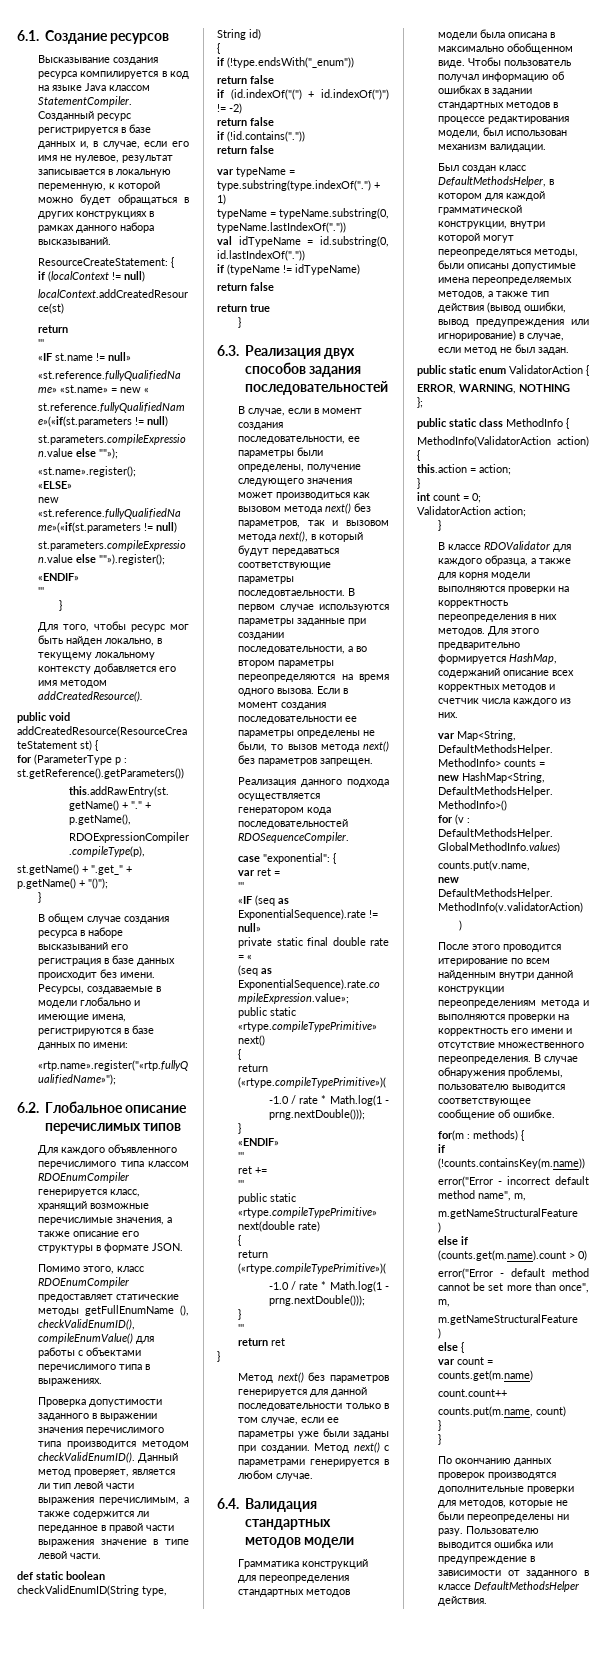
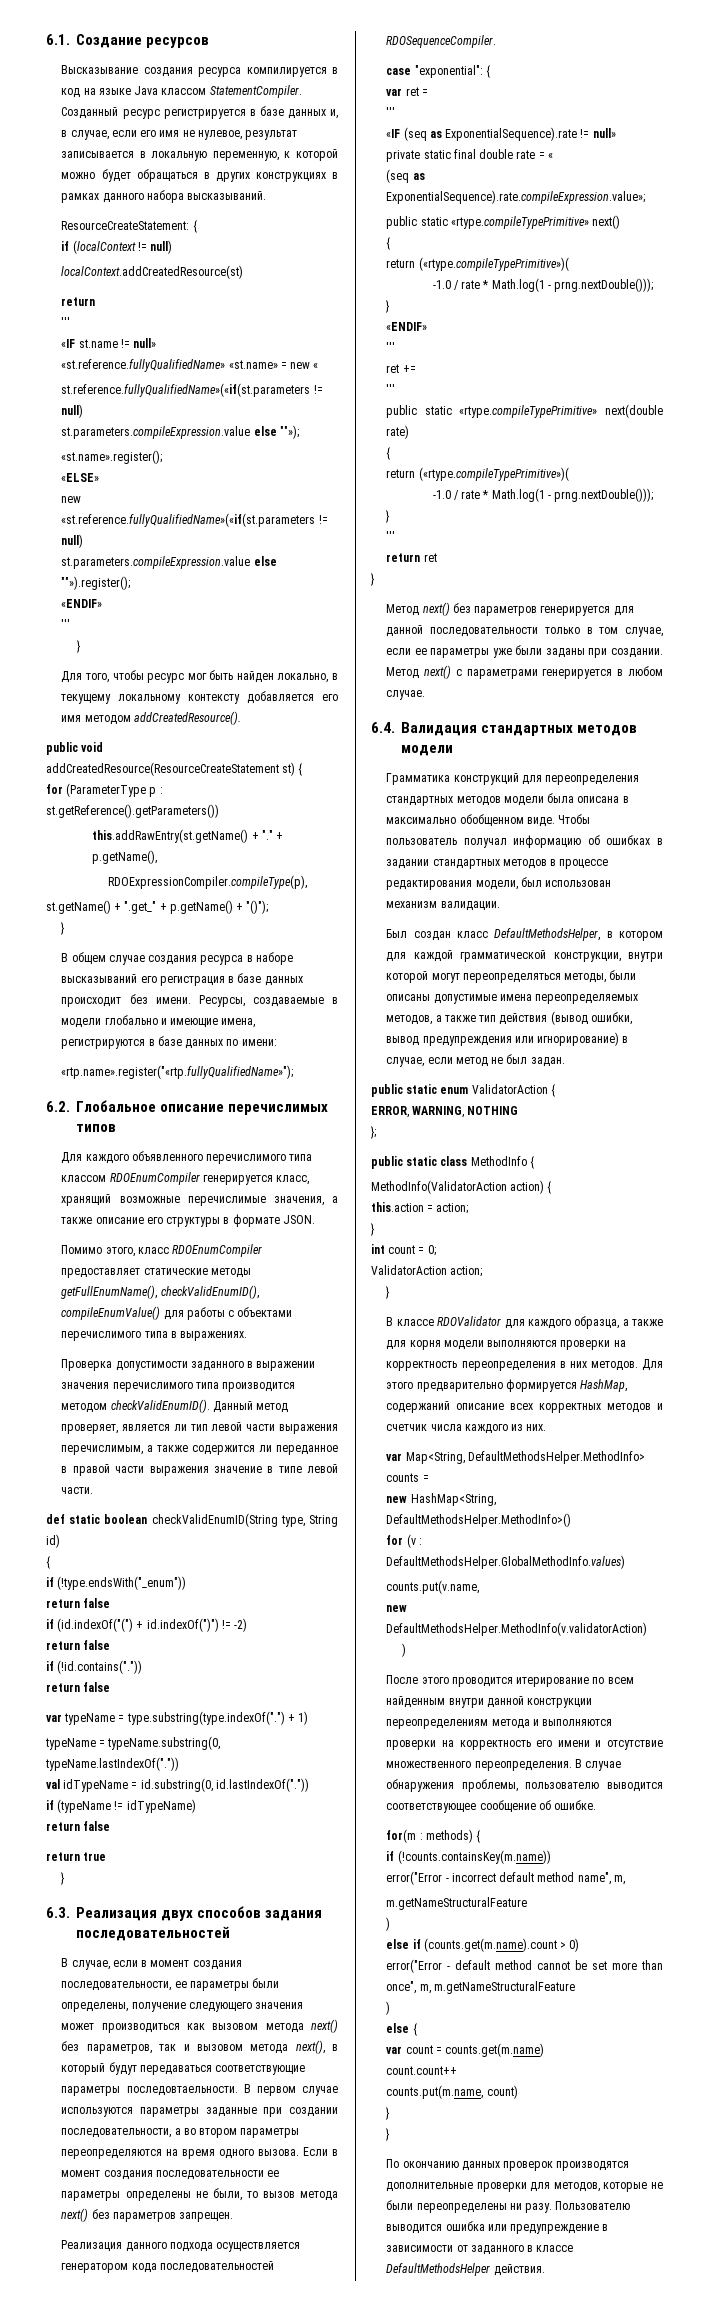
- Помимо этого, класс RDOEnumCompiler предоставляет статические методы getFullEnumName (), checkValidEnumID(), compileEnumValue() для работы с объектами перечислимого типа в выражениях.
+ Помимо этого, класс RDOEnumCompiler предоставляет статические методы getFullEnumName(), checkValidEnumID(), compileEnumValue() для работы с объектами перечислимого типа в выражениях.
- error("Error - default method cannot be set more than once", m,
- m.getNameStructuralFeature
+ error("Error - default method cannot be set more than once", m, m.getNameStructuralFeature

